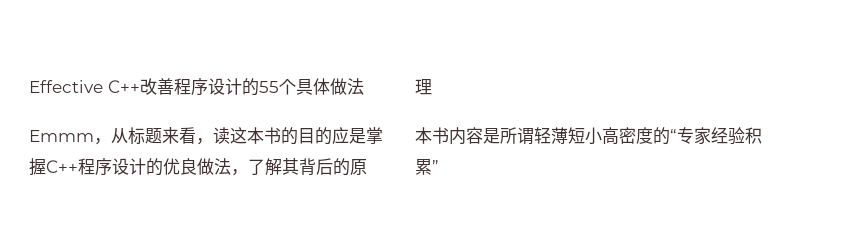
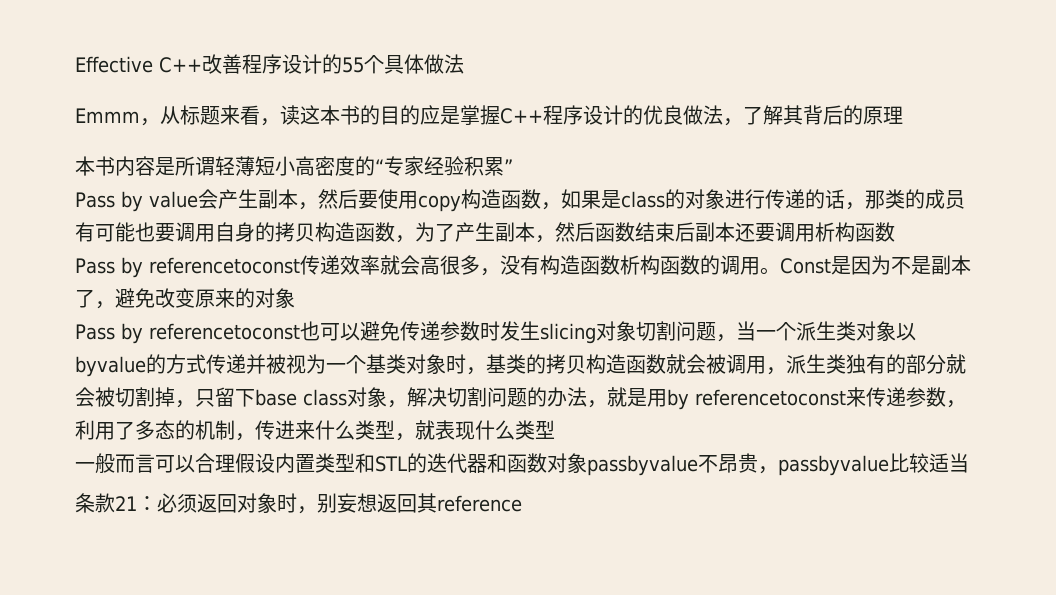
+ Pass by value会产生副本，然后要使用copy构造函数，如果是class的对象进行传递的话，那类的成员有可能也要调用自身的拷贝构造函数，为了产生副本，然后函数结束后副本还要调用析构函数
+ Pass by referencetoconst传递效率就会高很多，没有构造函数析构函数的调用。Const是因为不是副本了，避免改变原来的对象
+ Pass by referencetoconst也可以避免传递参数时发生slicing对象切割问题，当一个派生类对象以byvalue的方式传递并被视为一个基类对象时，基类的拷贝构造函数就会被调用，派生类独有的部分就会被切割掉，只留下base class对象，解决切割问题的办法，就是用by referencetoconst来传递参数，利用了多态的机制，传进来什么类型，就表现什么类型
+ 一般而言可以合理假设内置类型和STL的迭代器和函数对象passbyvalue不昂贵，passbyvalue比较适当
+ 条款21：必须返回对象时，别妄想返回其reference

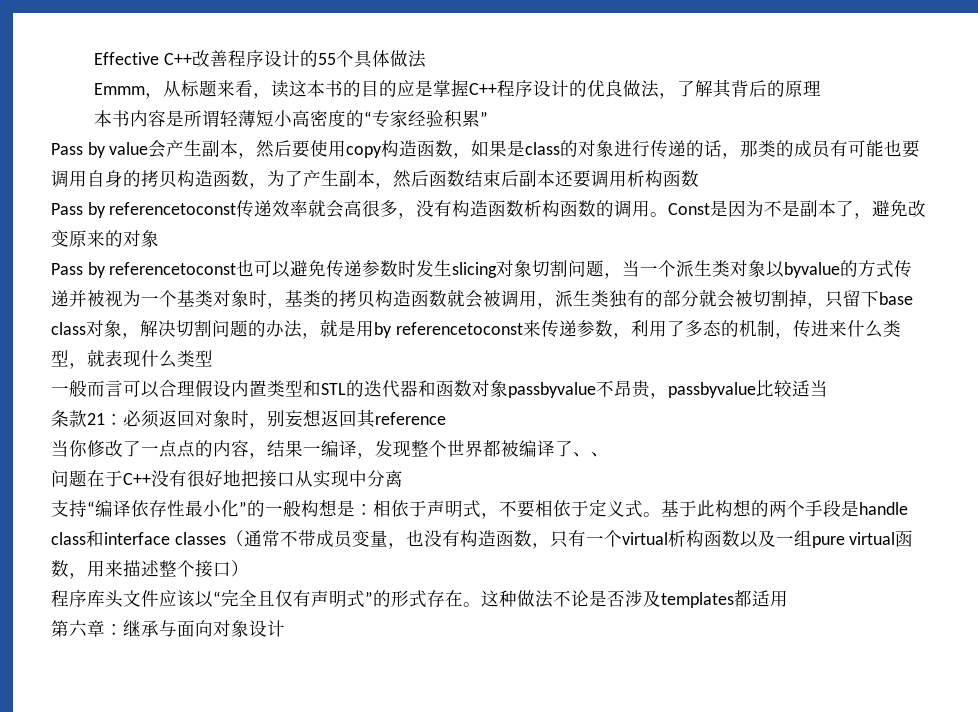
+ 当你修改了一点点的内容，结果一编译，发现整个世界都被编译了、、
+ 问题在于C++没有很好地把接口从实现中分离
+ 支持“编译依存性最小化”的一般构想是：相依于声明式，不要相依于定义式。基于此构想的两个手段是handle class和interface classes（通常不带成员变量，也没有构造函数，只有一个virtual析构函数以及一组pure virtual函数，用来描述整个接口）
+ 程序库头文件应该以“完全且仅有声明式”的形式存在。这种做法不论是否涉及templates都适用
+ 第六章：继承与面向对象设计

